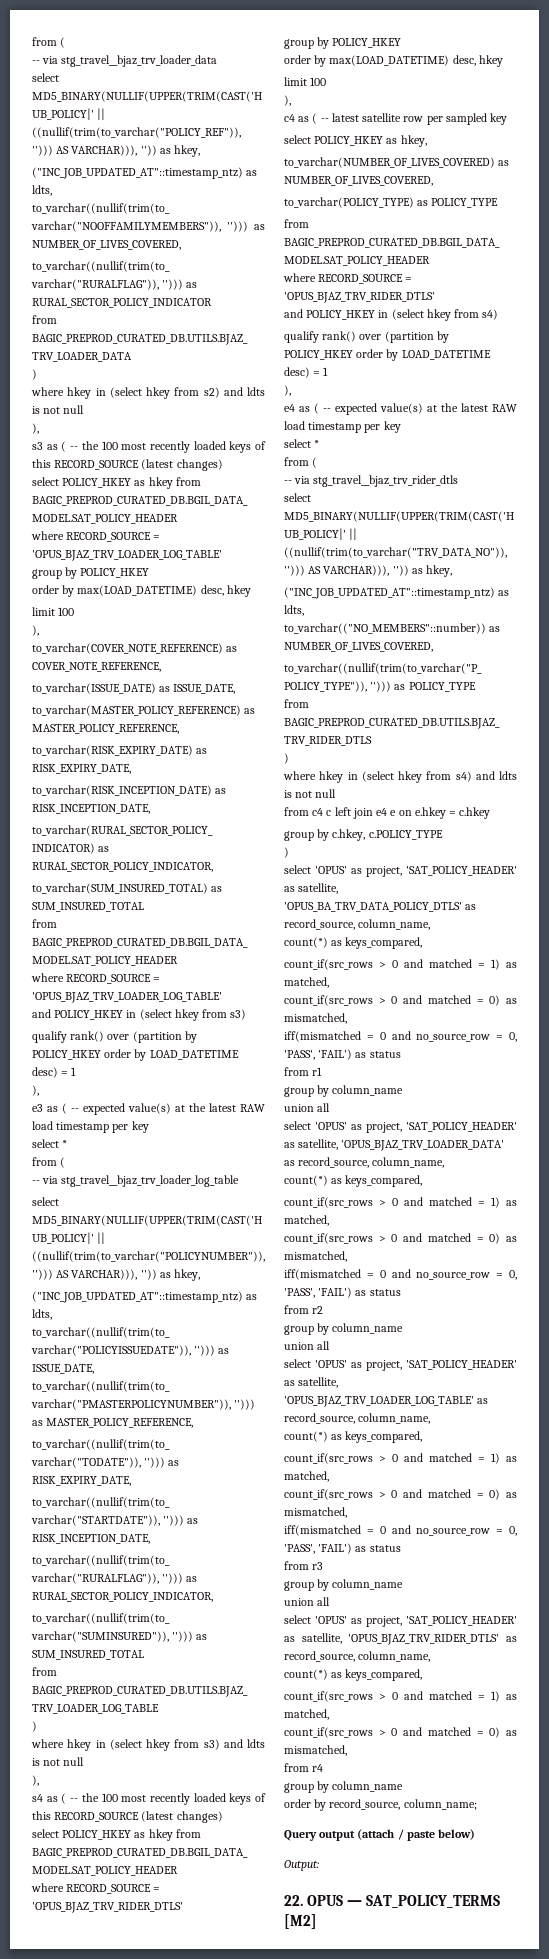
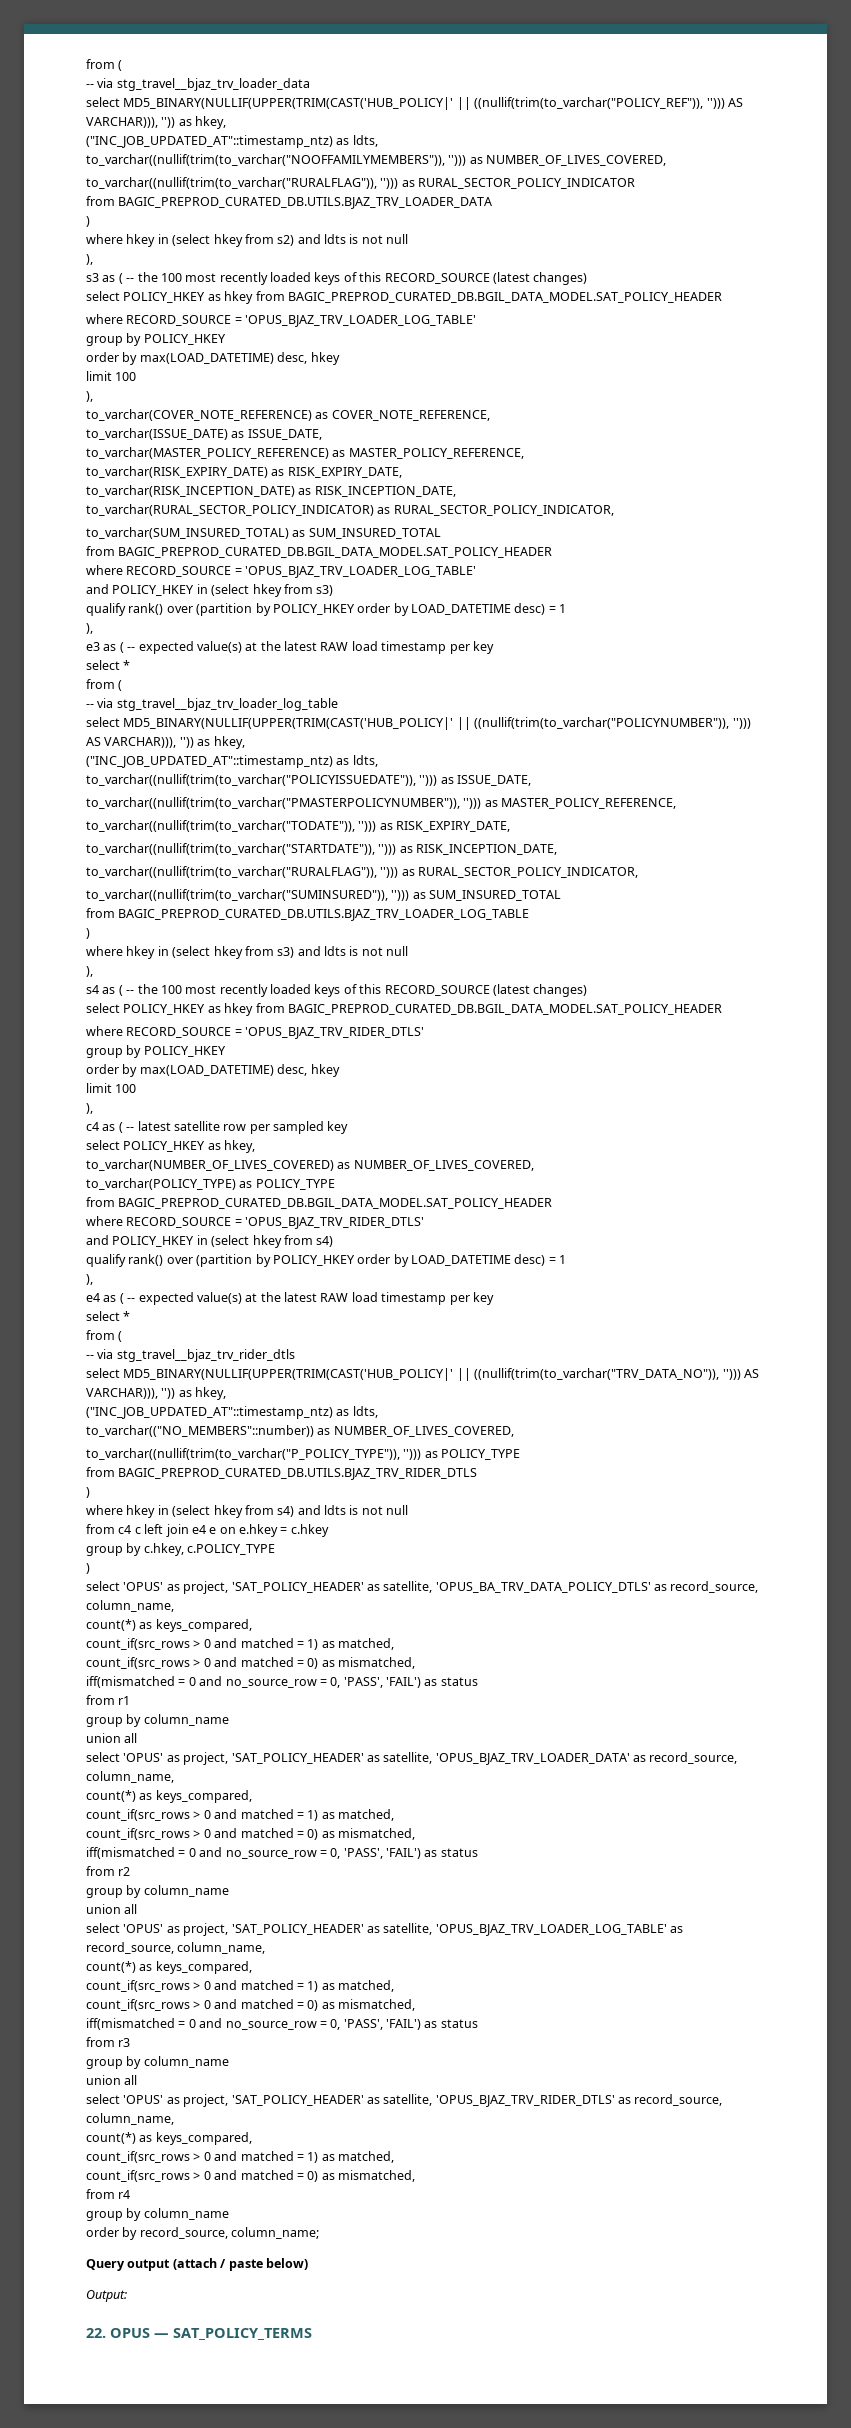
- 22. OPUS — SAT_POLICY_TERMS [M2]
+ 22. OPUS — SAT_POLICY_TERMS

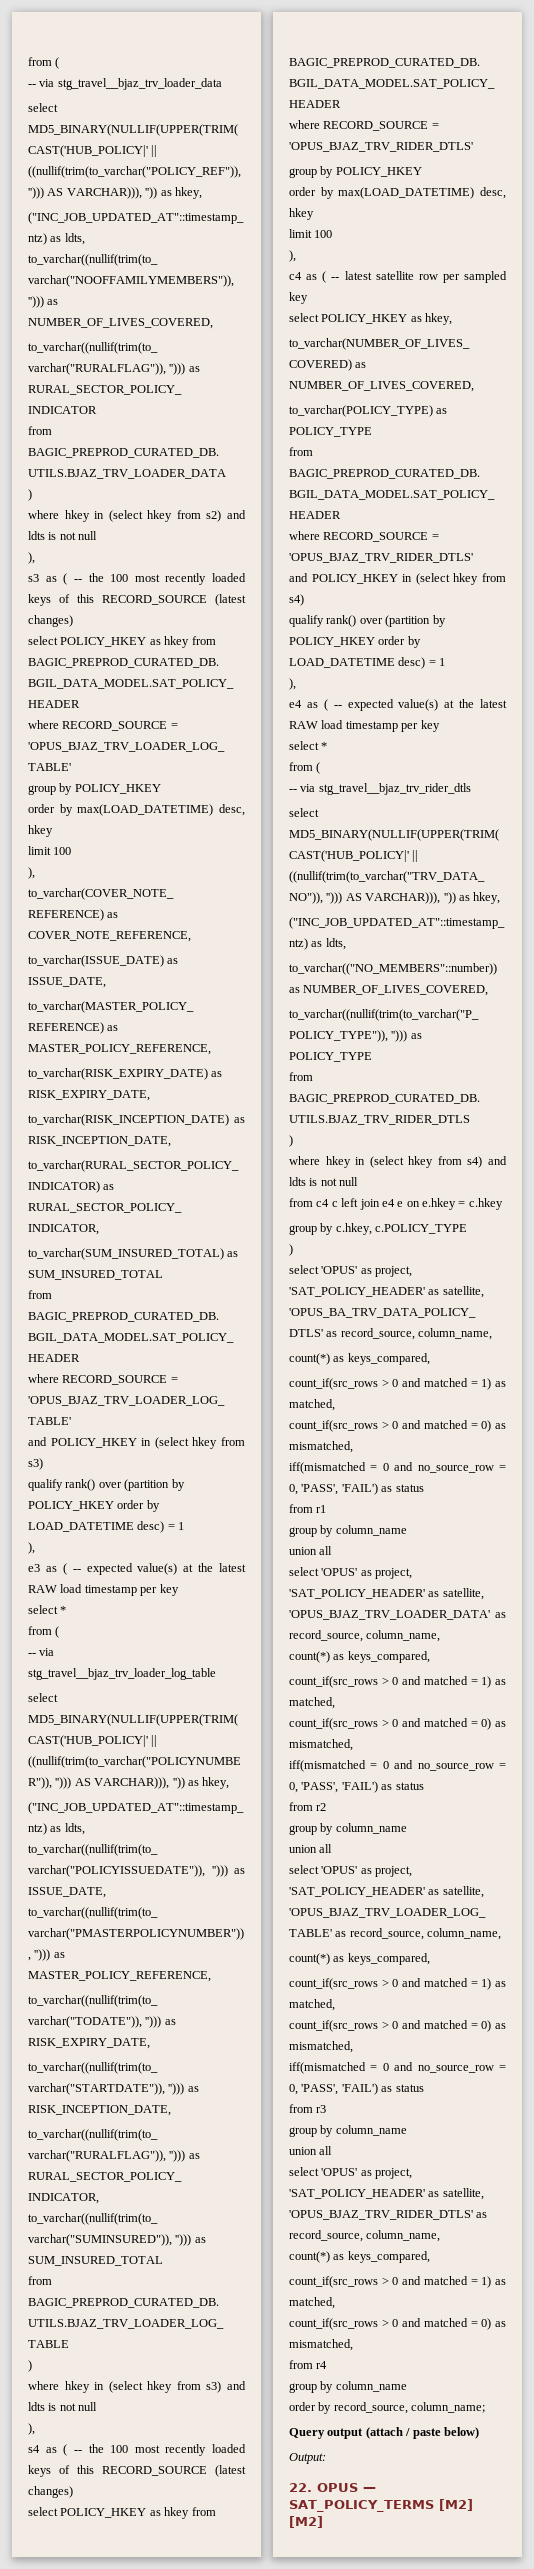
- 22. OPUS — SAT_POLICY_TERMS
+ 22. OPUS — SAT_POLICY_TERMS [M2] [M2]

